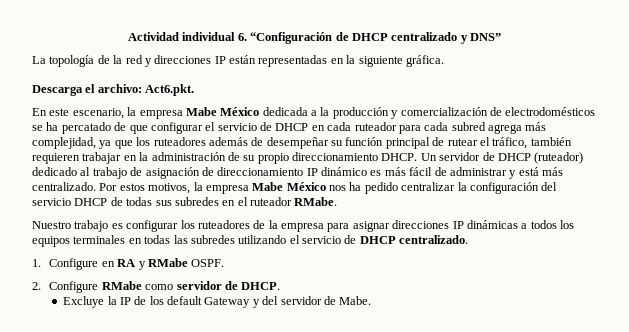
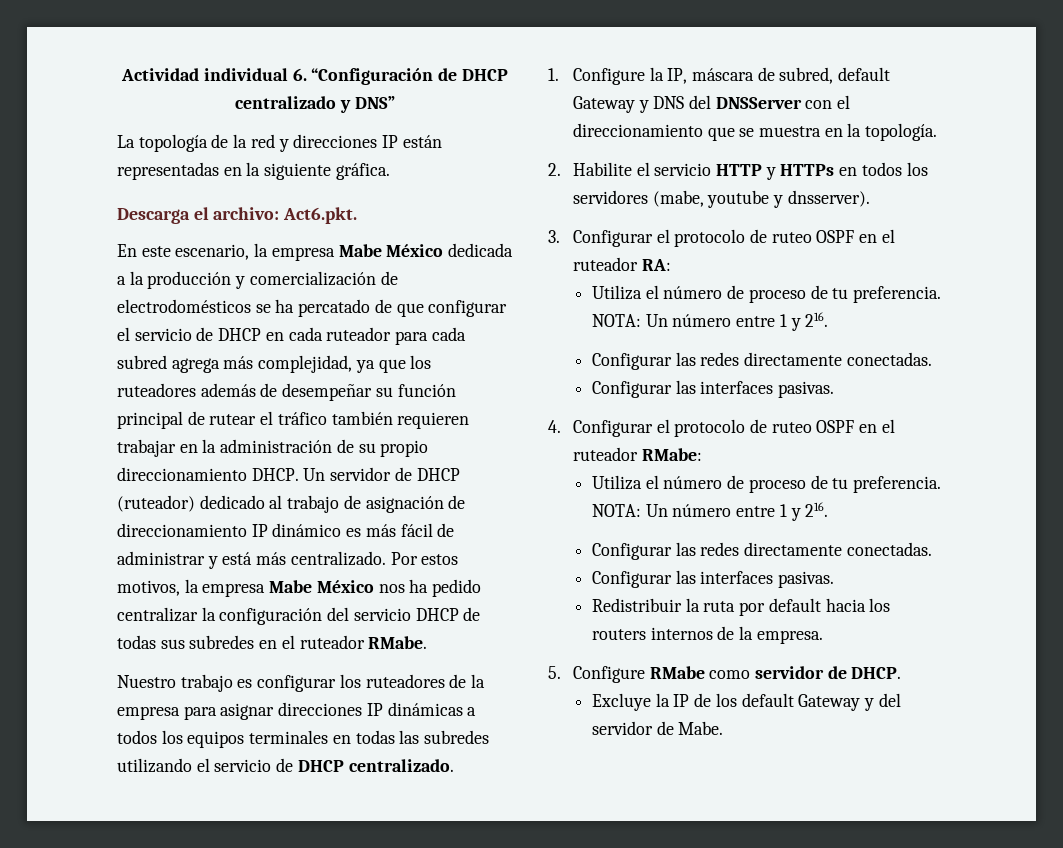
- En este escenario, la empresa Mabe México dedicada a la producción y comercialización de electrodomésticos se ha percatado de que configurar el servicio de DHCP en cada ruteador para cada subred agrega más complejidad, ya que los ruteadores además de desempeñar su función principal de rutear el tráfico, también requieren trabajar en la administración de su propio direccionamiento DHCP.
+ En este escenario, la empresa Mabe México dedicada a la producción y comercialización de electrodomésticos se ha percatado de que configurar el servicio de DHCP en cada ruteador para cada subred agrega más complejidad, ya que los ruteadores además de desempeñar su función principal de rutear el tráfico también requieren trabajar en la administración de su propio direccionamiento DHCP.
- 1. Configure en RA y RMabe OSPF.
- 2. Configure RMabe como servidor de DHCP.
+ 1. Configure la IP, máscara de subred, default Gateway y DNS del DNSServer con el direccionamiento que se muestra en la topología.
+ 2. Habilite el servicio HTTP y HTTPs en todos los servidores (mabe, youtube y dnsserver).
+ 3. Configurar el protocolo de ruteo OSPF en el ruteador RA:
+ Utiliza el número de proceso de tu preferencia. NOTA: Un número entre 1 y 216.
+ Configurar las redes directamente conectadas.
+ Configurar las interfaces pasivas.
+ 4. Configurar el protocolo de ruteo OSPF en el ruteador RMabe:
+ Utiliza el número de proceso de tu preferencia. NOTA: Un número entre 1 y 216.
+ Configurar las redes directamente conectadas.
+ Configurar las interfaces pasivas.
+ Redistribuir la ruta por default hacia los routers internos de la empresa.
+ 5. Configure RMabe como servidor de DHCP.

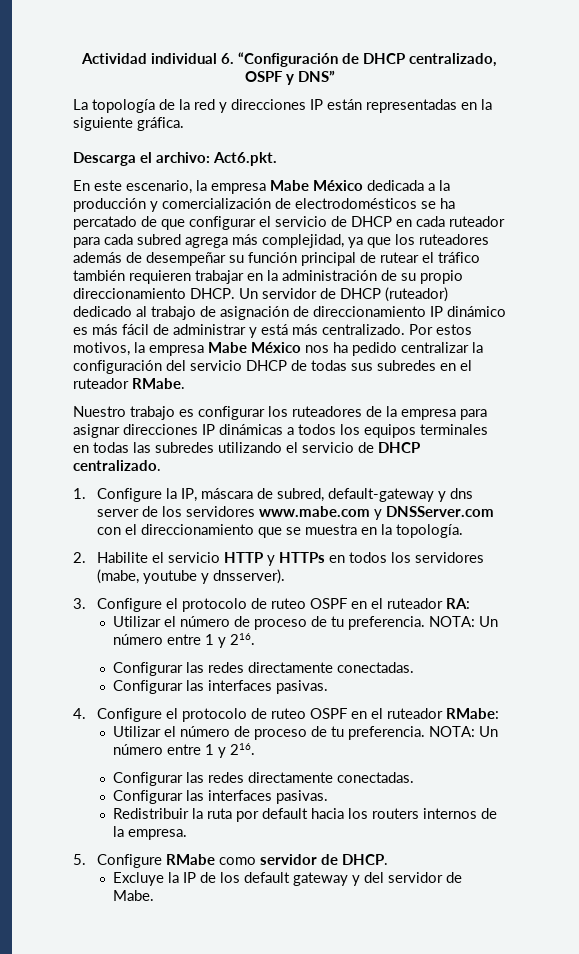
- Actividad individual 6. “Configuración de DHCP centralizado y DNS”
+ Actividad individual 6. “Configuración de DHCP centralizado, OSPF y DNS”
- 1. Configure la IP, máscara de subred, default Gateway y DNS del DNSServer con el direccionamiento que se muestra en la topología.
+ 1. Configure la IP, máscara de subred, default-gateway y dns server de los servidores www.mabe.com y DNSServer.com con el direccionamiento que se muestra en la topología.
- 3. Configurar el protocolo de ruteo OSPF en el ruteador RA:
- Utiliza el número de proceso de tu preferencia.
+ 3. Configure el protocolo de ruteo OSPF en el ruteador RA:
+ Utilizar el número de proceso de tu preferencia.
- 4. Configurar el protocolo de ruteo OSPF en el ruteador RMabe:
- Utiliza el número de proceso de tu preferencia.
+ 4. Configure el protocolo de ruteo OSPF en el ruteador RMabe:
+ Utilizar el número de proceso de tu preferencia.
- Excluye la IP de los default Gateway y del servidor de Mabe.
+ Excluye la IP de los default gateway y del servidor de Mabe.

